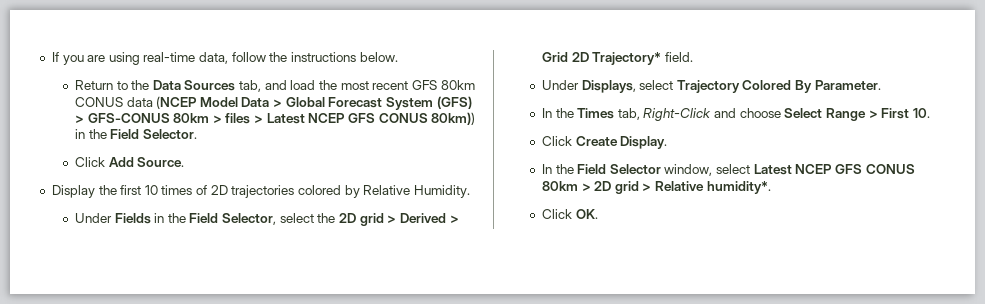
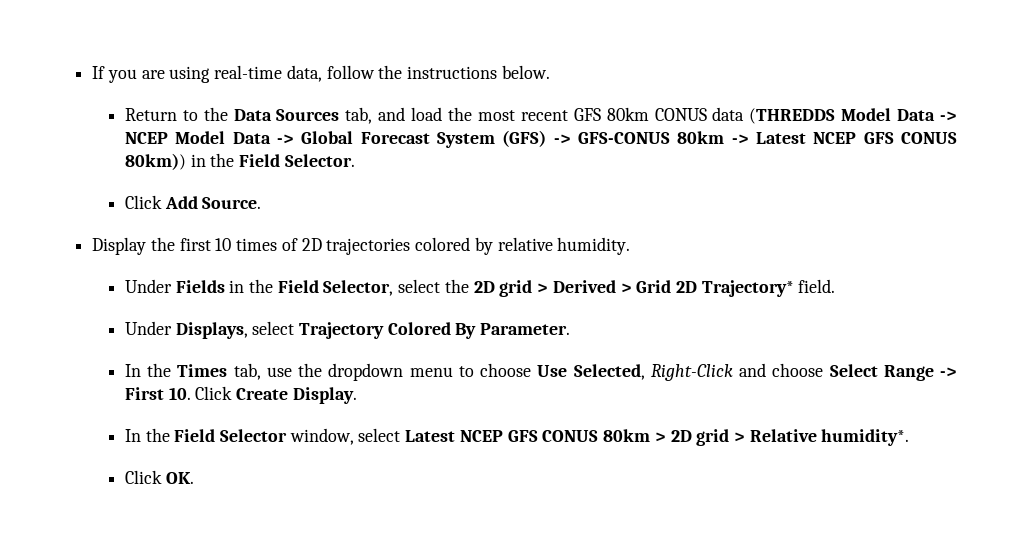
- Return to the Data Sources tab, and load the most recent GFS 80km CONUS data (NCEP Model Data > Global Forecast System (GFS) > GFS-CONUS 80km > files > Latest NCEP GFS CONUS 80km)) in the Field Selector.
+ Return to the Data Sources tab, and load the most recent GFS 80km CONUS data (THREDDS Model Data -> NCEP Model Data -> Global Forecast System (GFS) -> GFS-CONUS 80km -> Latest NCEP GFS CONUS 80km)) in the Field Selector.
- Display the first 10 times of 2D trajectories colored by Relative Humidity.
+ Display the first 10 times of 2D trajectories colored by relative humidity.
- In the Times tab, Right-Click and choose Select Range > First 10.
- Click Create Display.
+ In the Times tab, use the dropdown menu to choose Use Selected, Right-Click and choose Select Range -> First 10. Click Create Display.

